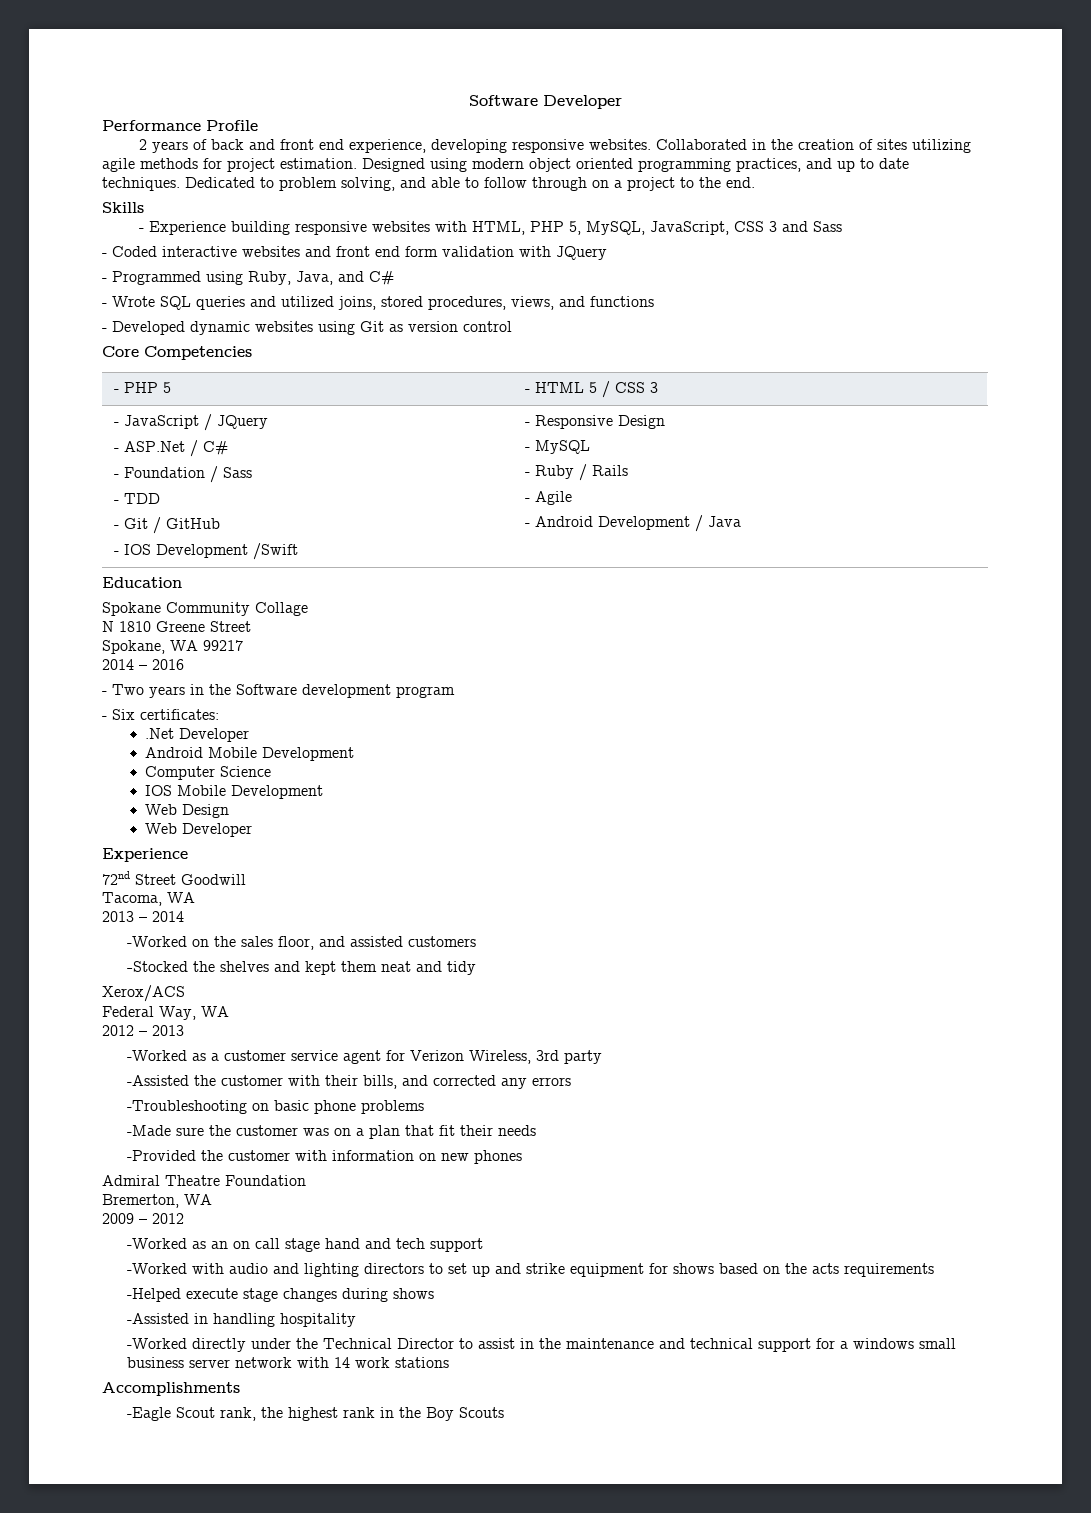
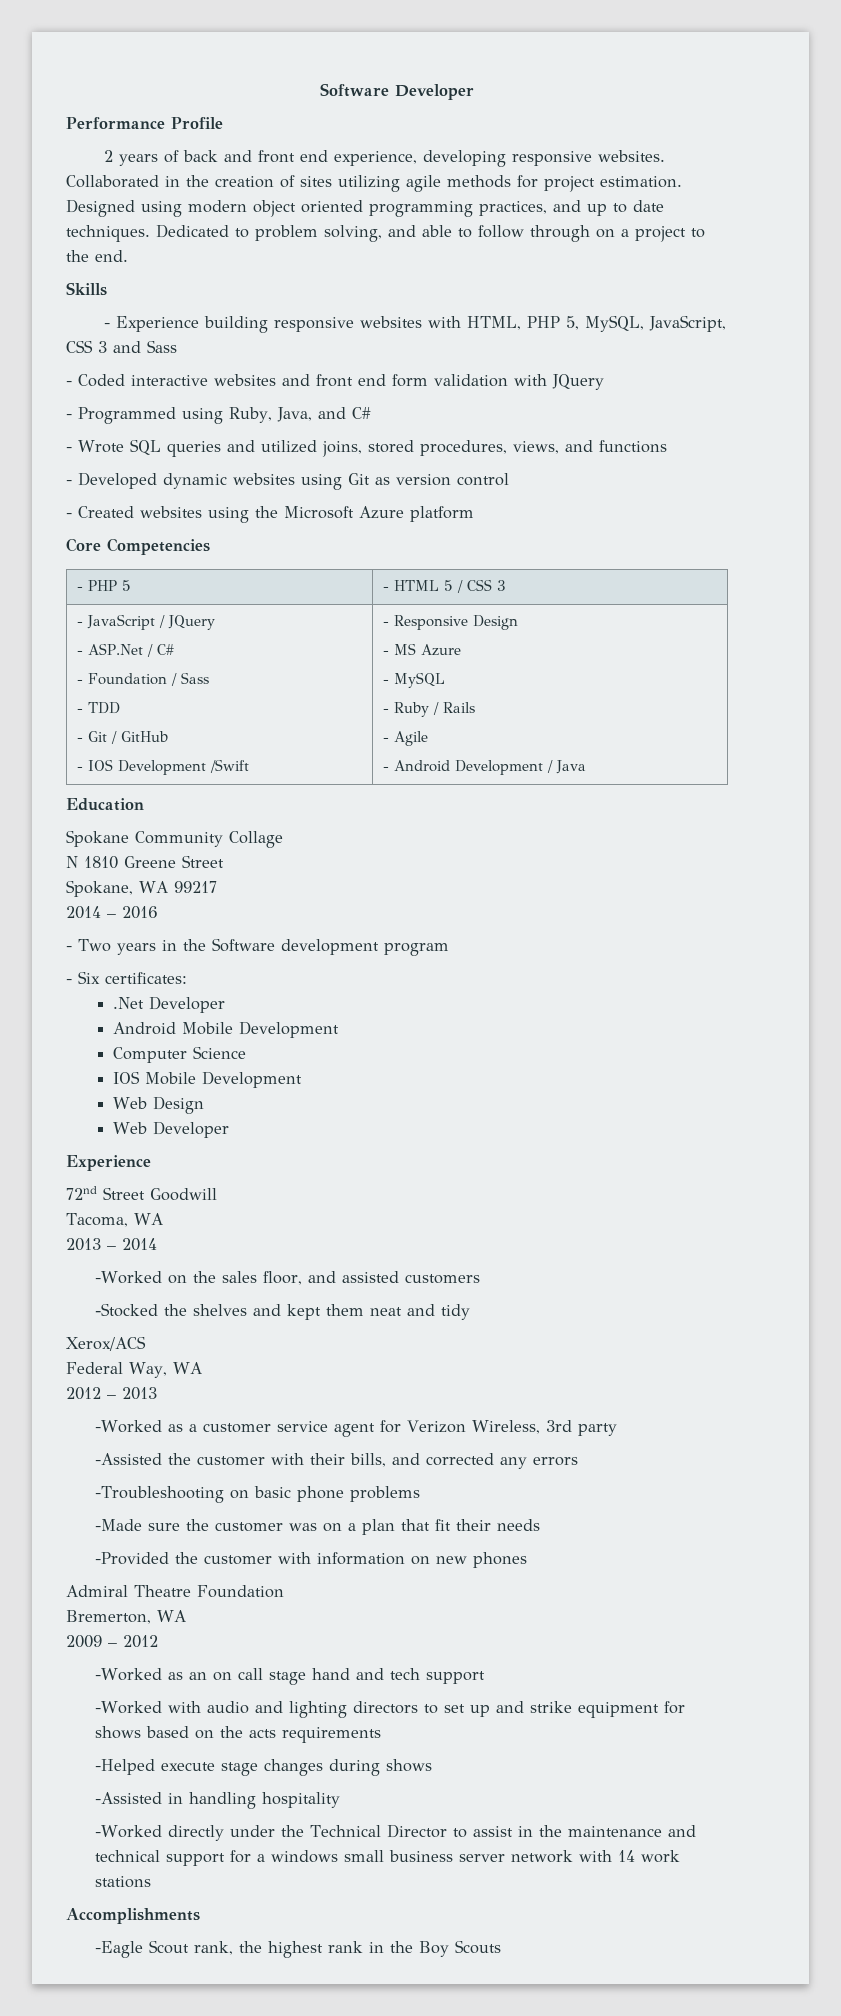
+ - Created websites using the Microsoft Azure platform
+ - MS Azure

